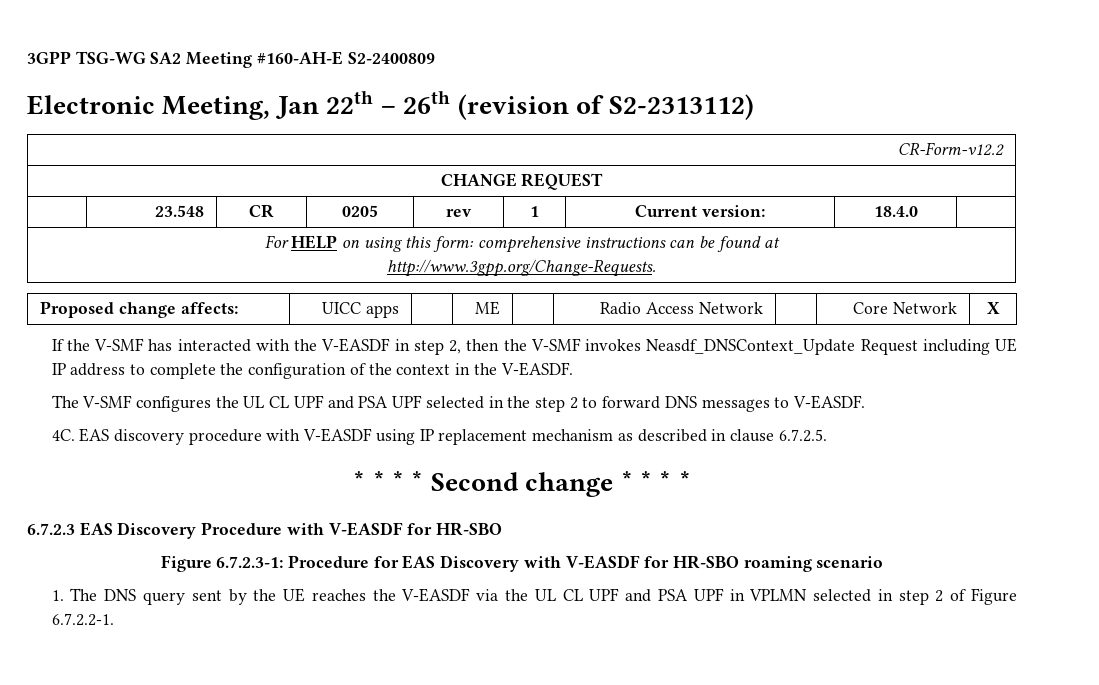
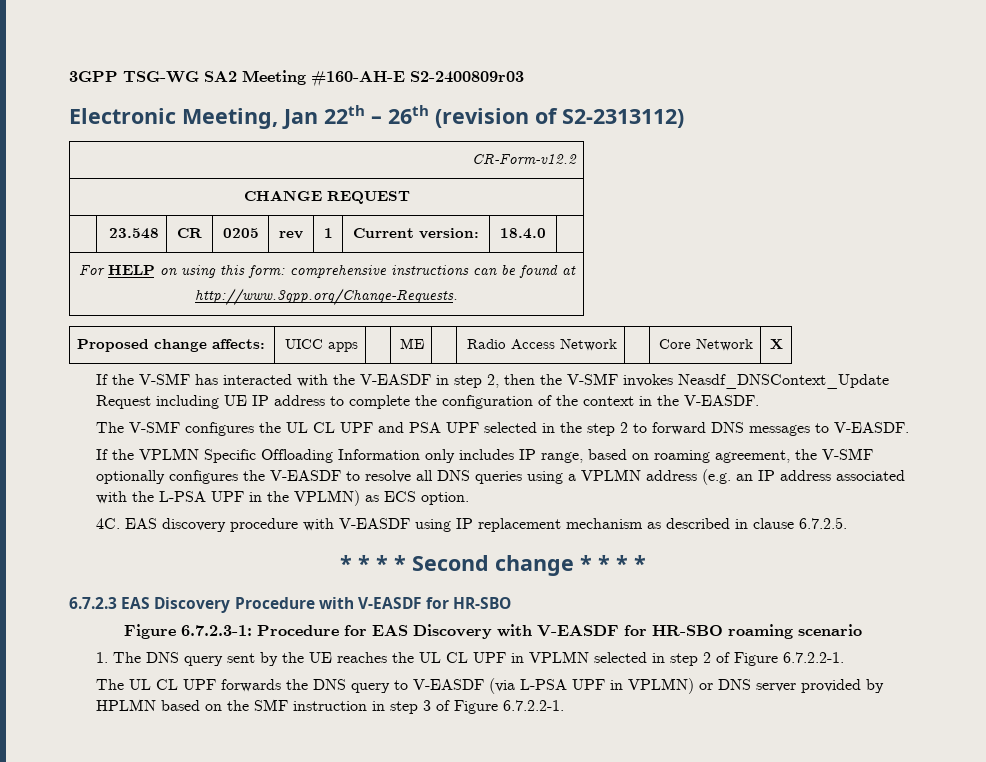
- 3GPP TSG-WG SA2 Meeting #160-AH-E S2-2400809
+ 3GPP TSG-WG SA2 Meeting #160-AH-E S2-2400809r03
+ If the VPLMN Specific Offloading Information only includes IP range, based on roaming agreement, the V-SMF optionally configures the V-EASDF to resolve all DNS queries using a VPLMN address (e.g. an IP address associated with the L-PSA UPF in the VPLMN) as ECS option.
- 1. The DNS query sent by the UE reaches the V-EASDF via the UL CL UPF and PSA UPF in VPLMN selected in step 2 of Figure 6.7.2.2-1.
+ 1. The DNS query sent by the UE reaches the UL CL UPF in VPLMN selected in step 2 of Figure 6.7.2.2-1.
+ The UL CL UPF forwards the DNS query to V-EASDF (via L-PSA UPF in VPLMN) or DNS server provided by HPLMN based on the SMF instruction in step 3 of Figure 6.7.2.2-1.

